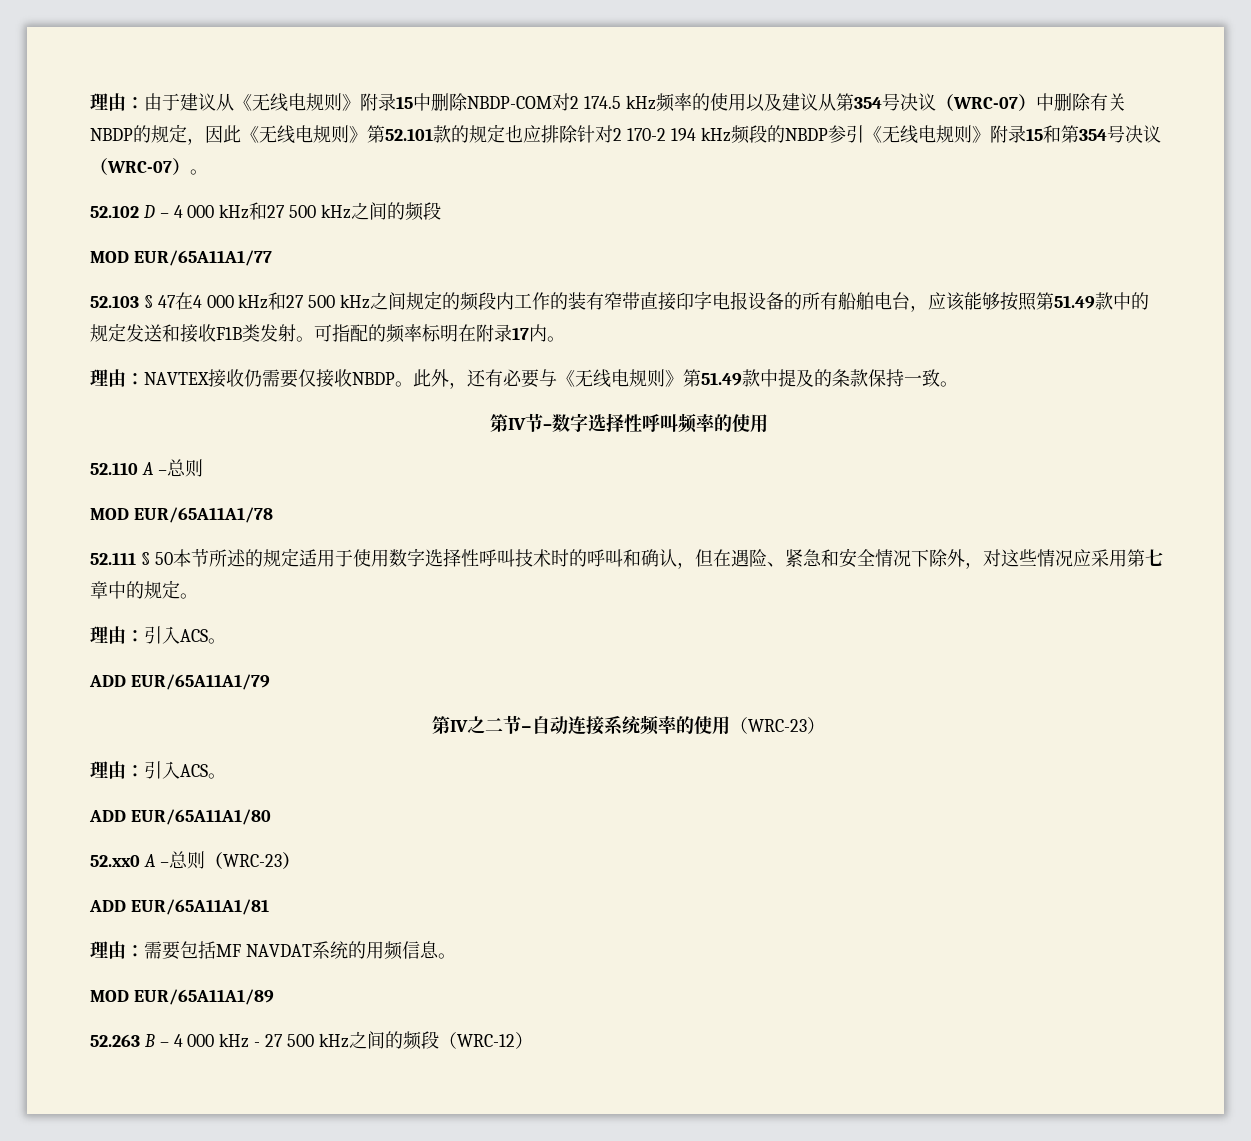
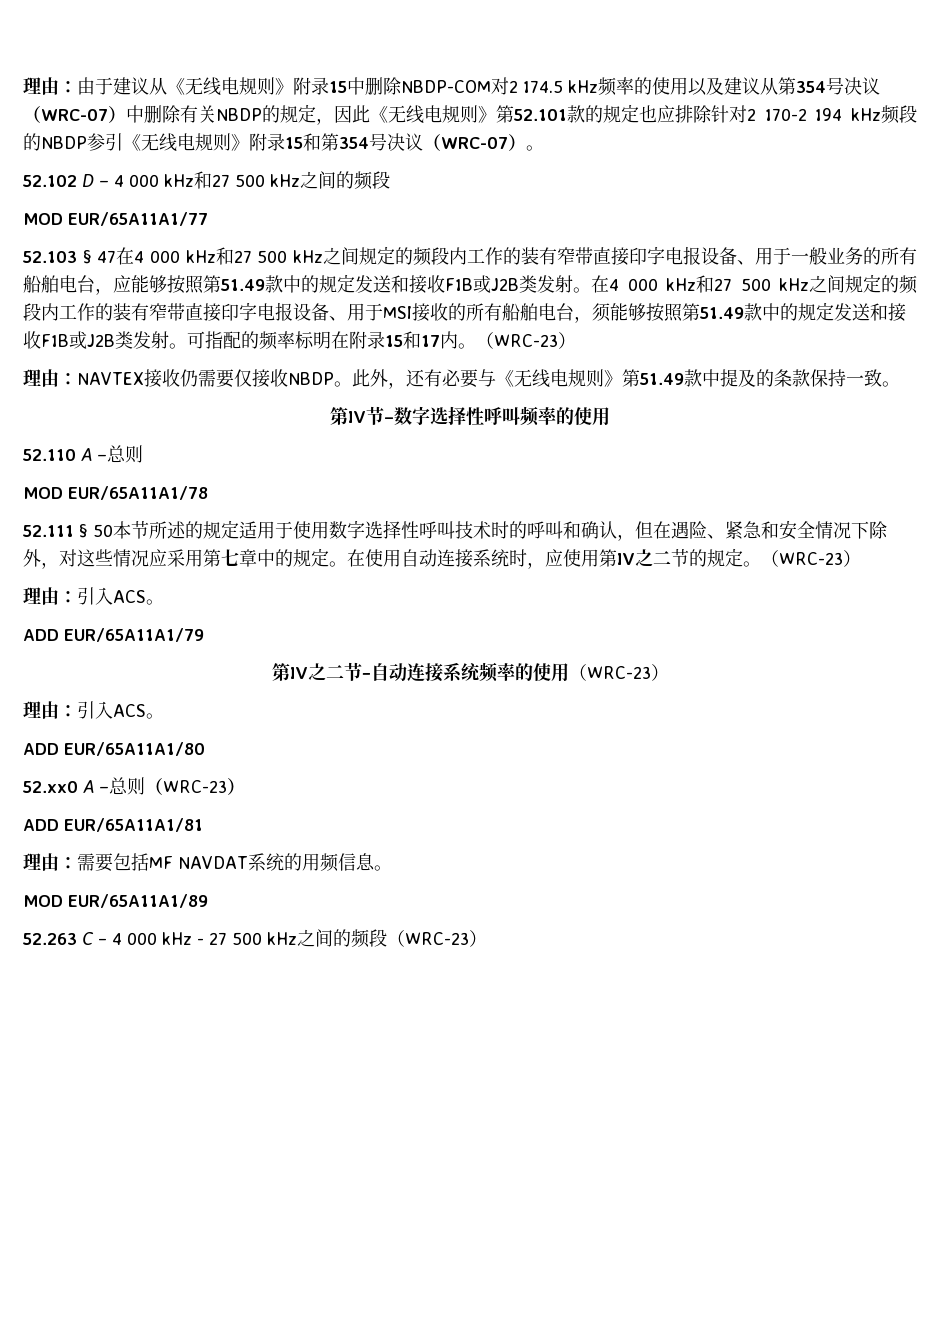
- 52.103 § 47在4 000 kHz和27 500 kHz之间规定的频段内工作的装有窄带直接印字电报设备的所有船舶电台，应该能够按照第51.49款中的规定发送和接收F1B类发射。
+ 52.103 § 47在4 000 kHz和27 500 kHz之间规定的频段内工作的装有窄带直接印字电报设备、用于一般业务的所有船舶电台，应能够按照第51.49款中的规定发送和接收F1B或J2B类发射。在4 000 kHz和27 500 kHz之间规定的频段内工作的装有窄带直接印字电报设备、用于MSI接收的所有船舶电台，须能够按照第51.49款中的规定发送和接收F1B或J2B类发射。
- 可指配的频率标明在附录17内。
+ 可指配的频率标明在附录15和17内。（WRC-23）
+ 在使用自动连接系统时，应使用第IV之二节的规定。（WRC-23）
- 52.263 B – 4 000 kHz - 27 500 kHz之间的频段（WRC-12）
+ 52.263 C – 4 000 kHz - 27 500 kHz之间的频段（WRC-23）

